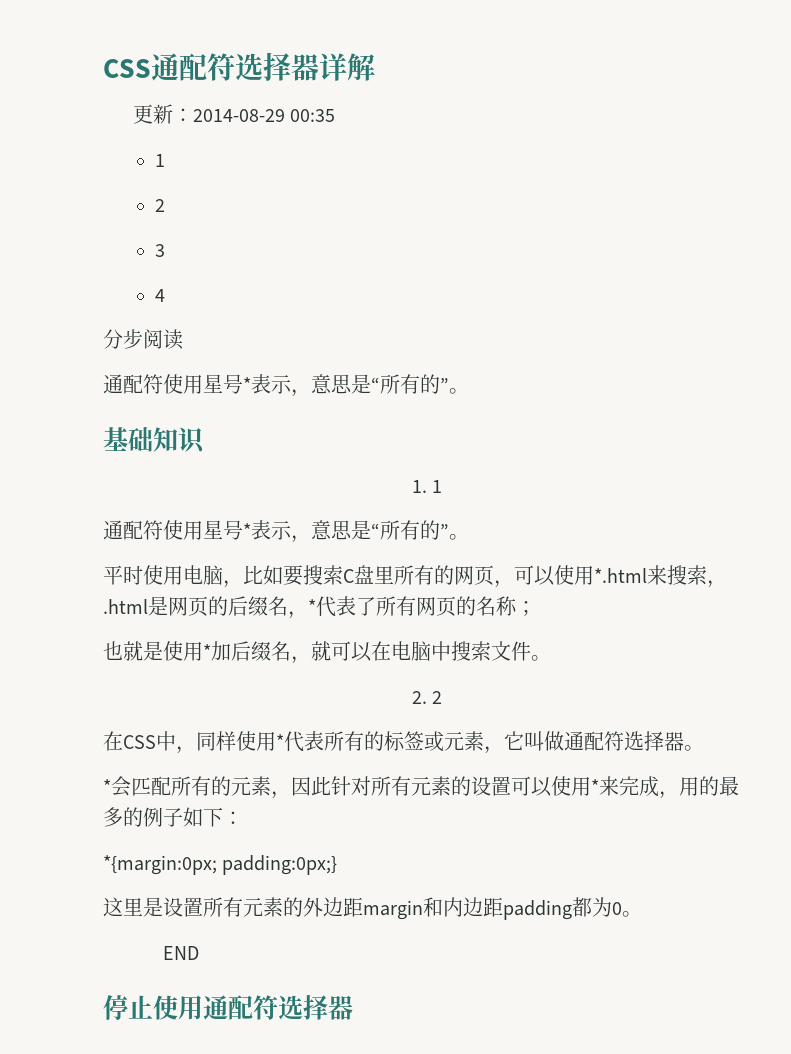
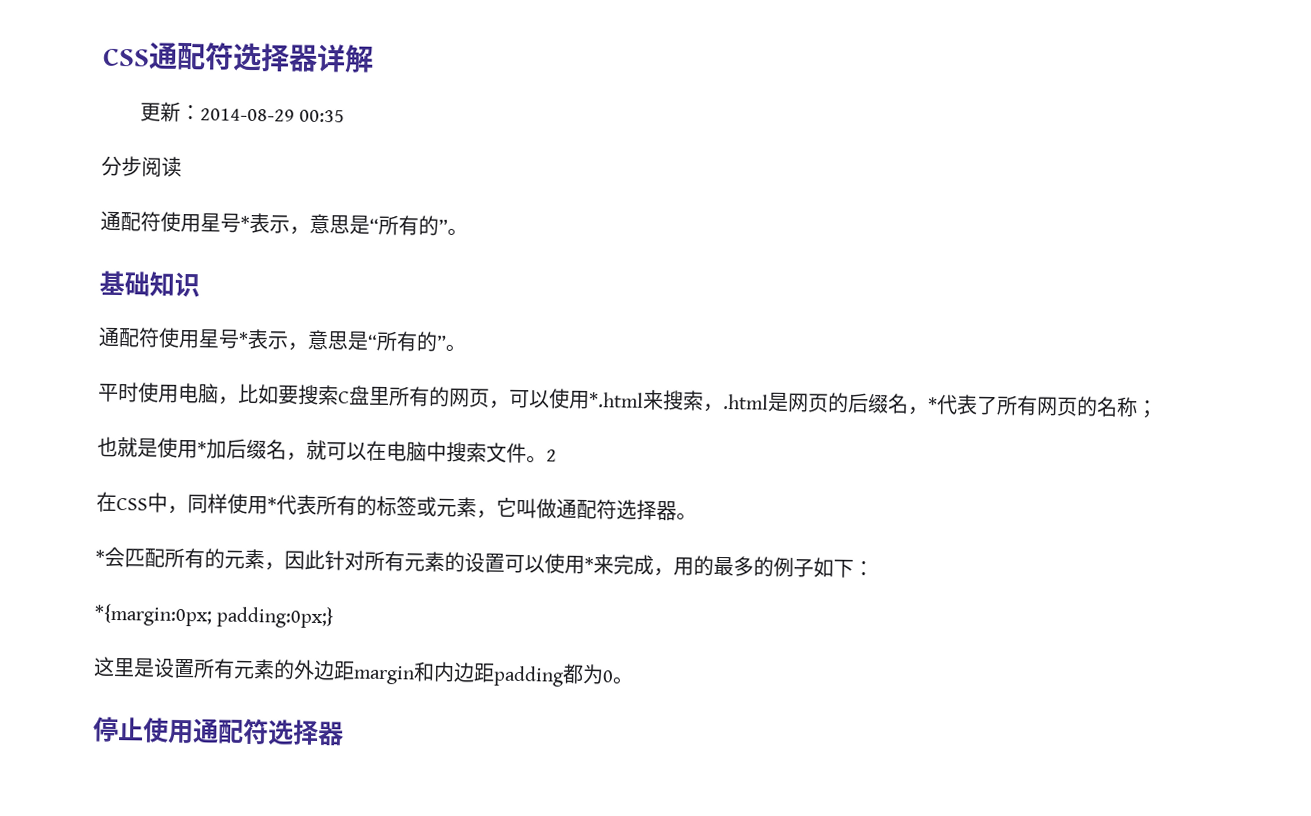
  更新：2014-08-29 00:35
- 1
- 2
- 3
- 4
- 1. 1
- 也就是使用*加后缀名，就可以在电脑中搜索文件。
- 2. 2
+ 也就是使用*加后缀名，就可以在电脑中搜索文件。2
- END

